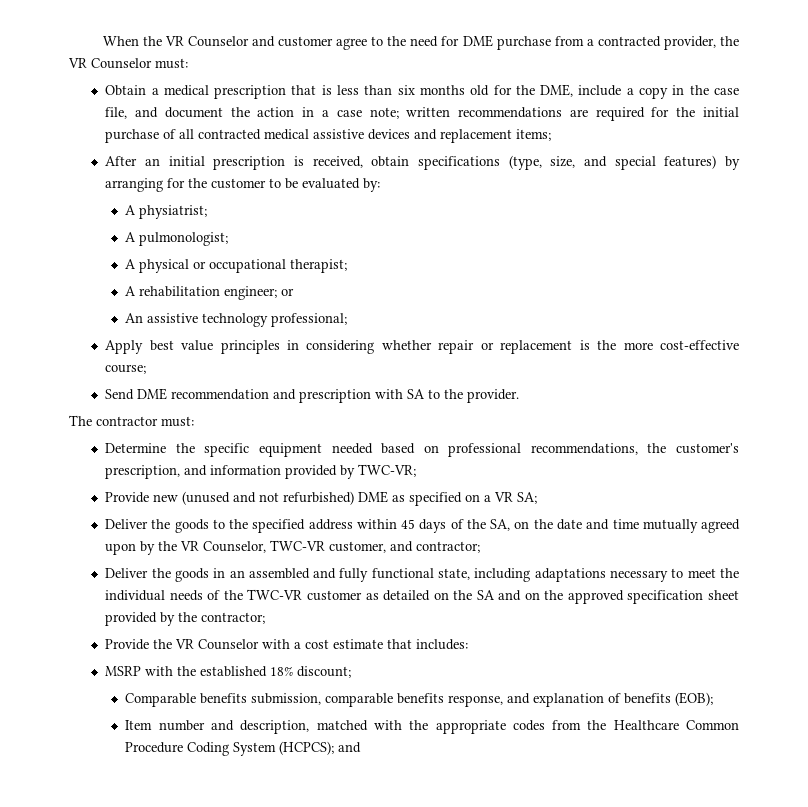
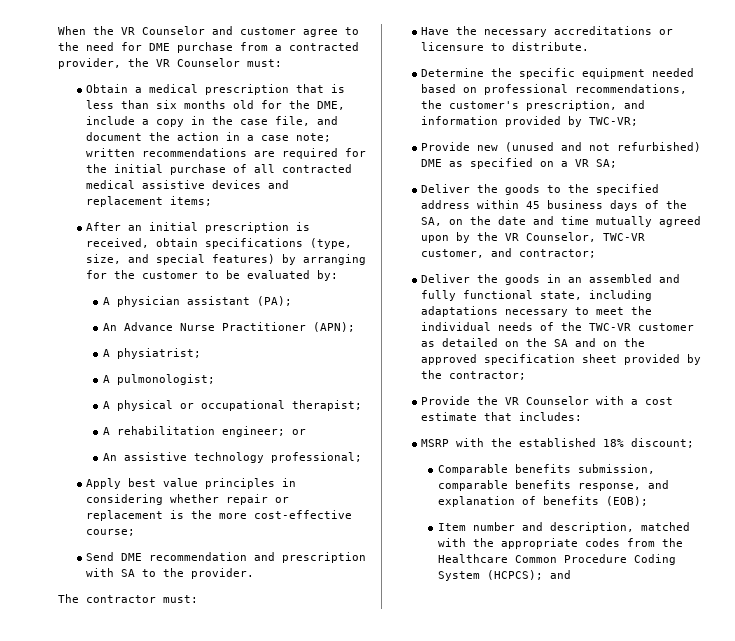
+ A physician assistant (PA);
+ An Advance Nurse Practitioner (APN);
+ Have the necessary accreditations or licensure to distribute.
- Deliver the goods to the specified address within 45 days of the SA, on the date and time mutually agreed upon by the VR Counselor, TWC-VR customer, and contractor;
+ Deliver the goods to the specified address within 45 business days of the SA, on the date and time mutually agreed upon by the VR Counselor, TWC-VR customer, and contractor;

